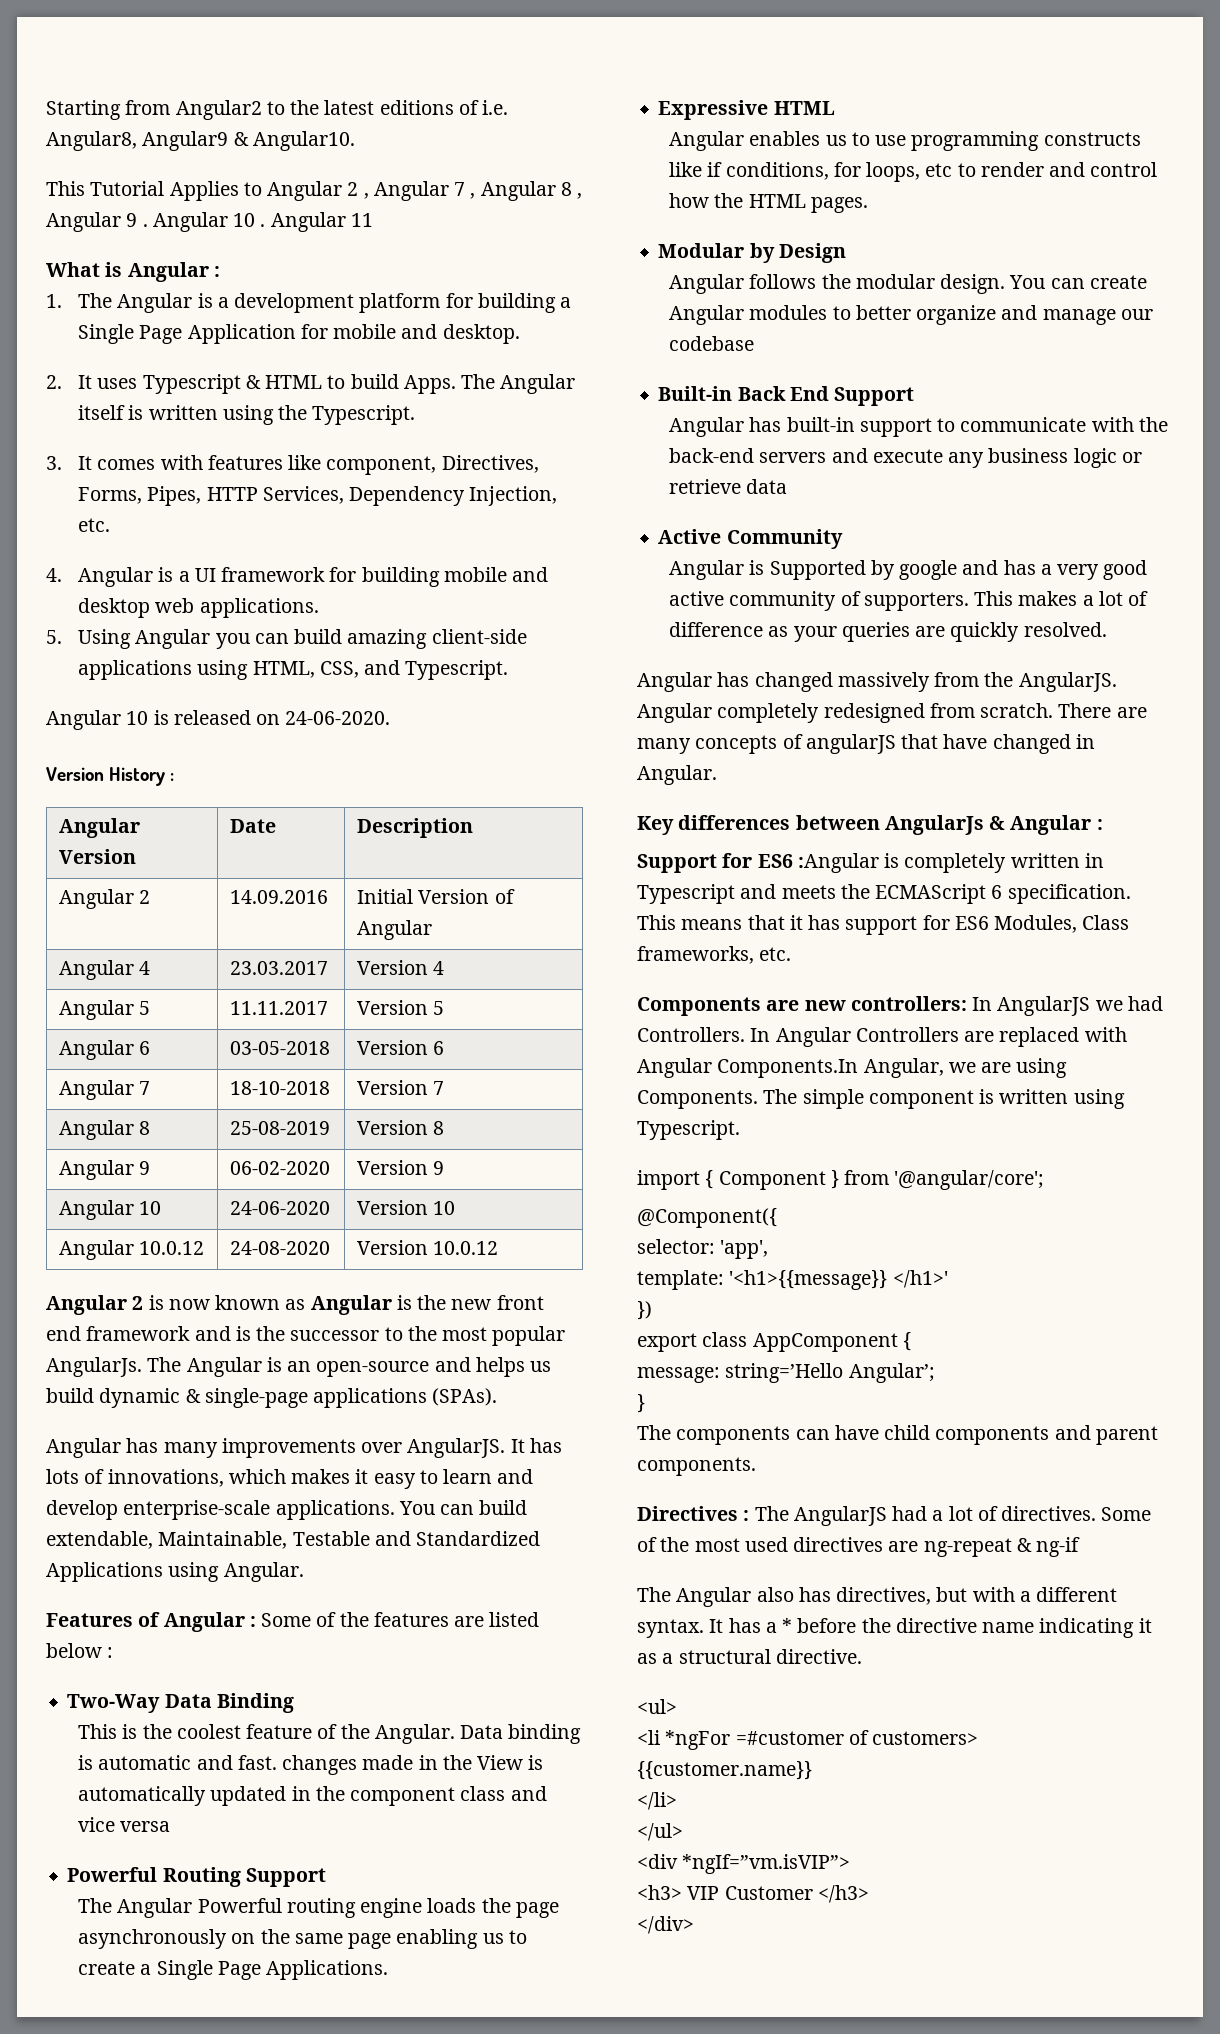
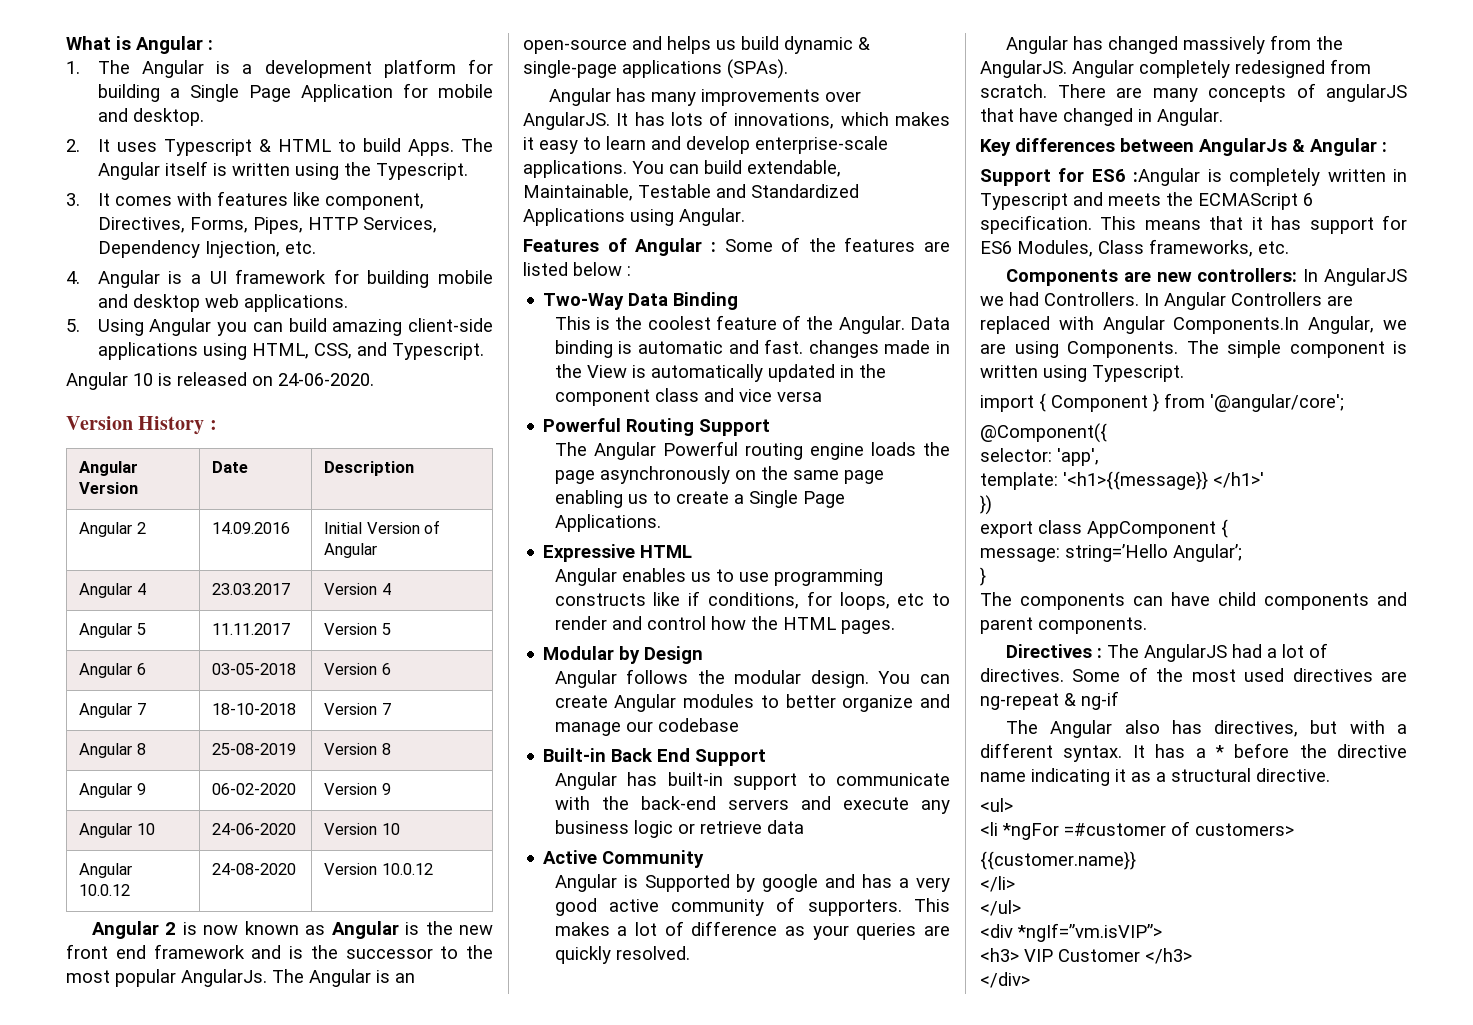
- Starting from Angular2 to the latest editions of i.e. Angular8, Angular9 & Angular10.
- This Tutorial Applies to Angular 2 , Angular 7 , Angular 8 , Angular 9 . Angular 10 . Angular 11

